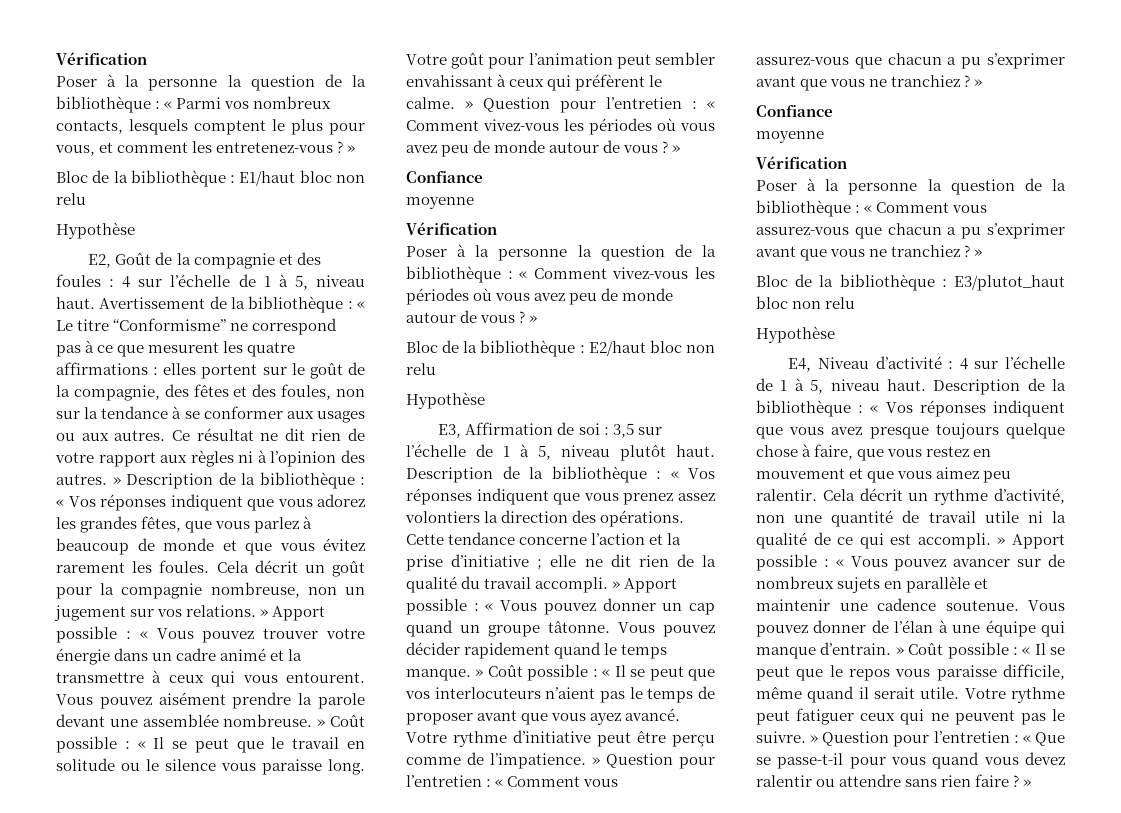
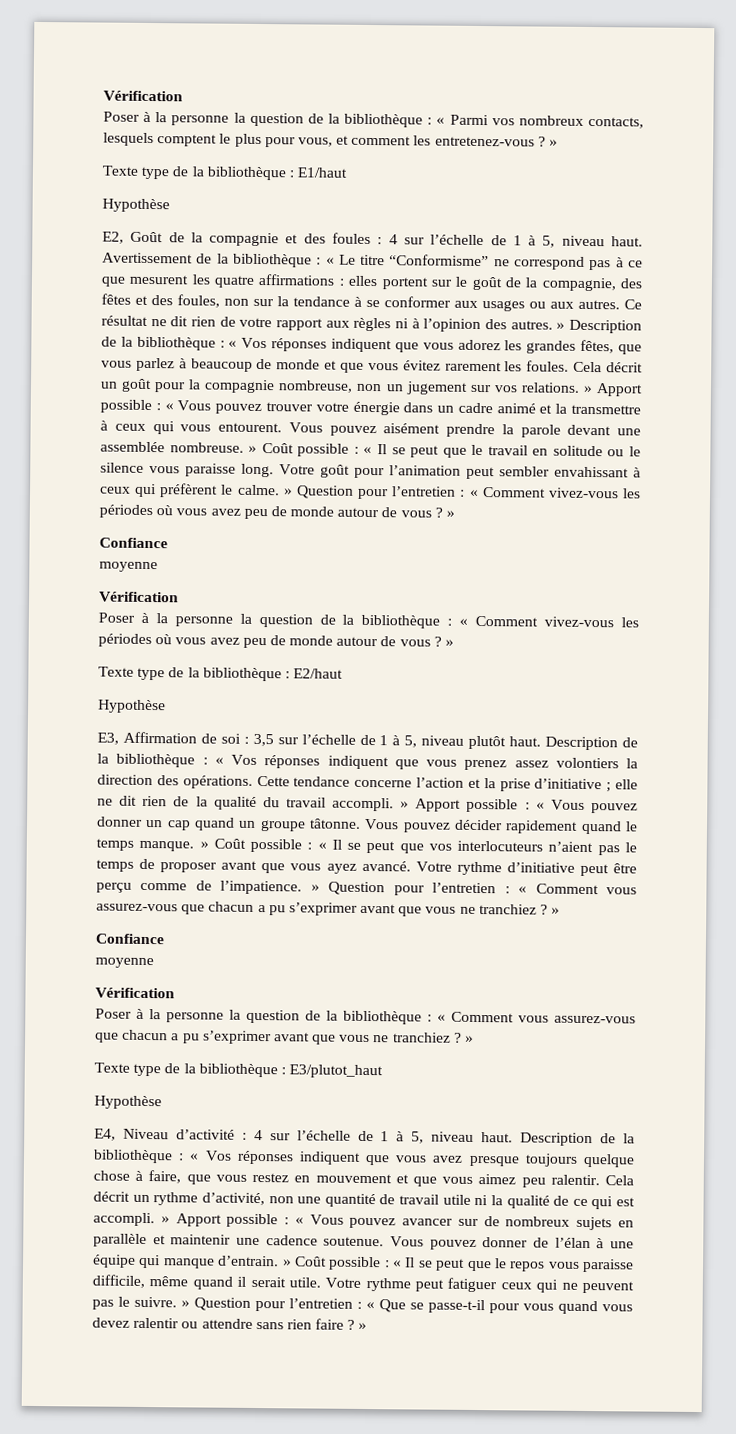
- Bloc de la bibliothèque : E1/haut bloc non relu
+ Texte type de la bibliothèque : E1/haut
- Bloc de la bibliothèque : E2/haut bloc non relu
+ Texte type de la bibliothèque : E2/haut
- Bloc de la bibliothèque : E3/plutot_haut bloc non relu
+ Texte type de la bibliothèque : E3/plutot_haut

